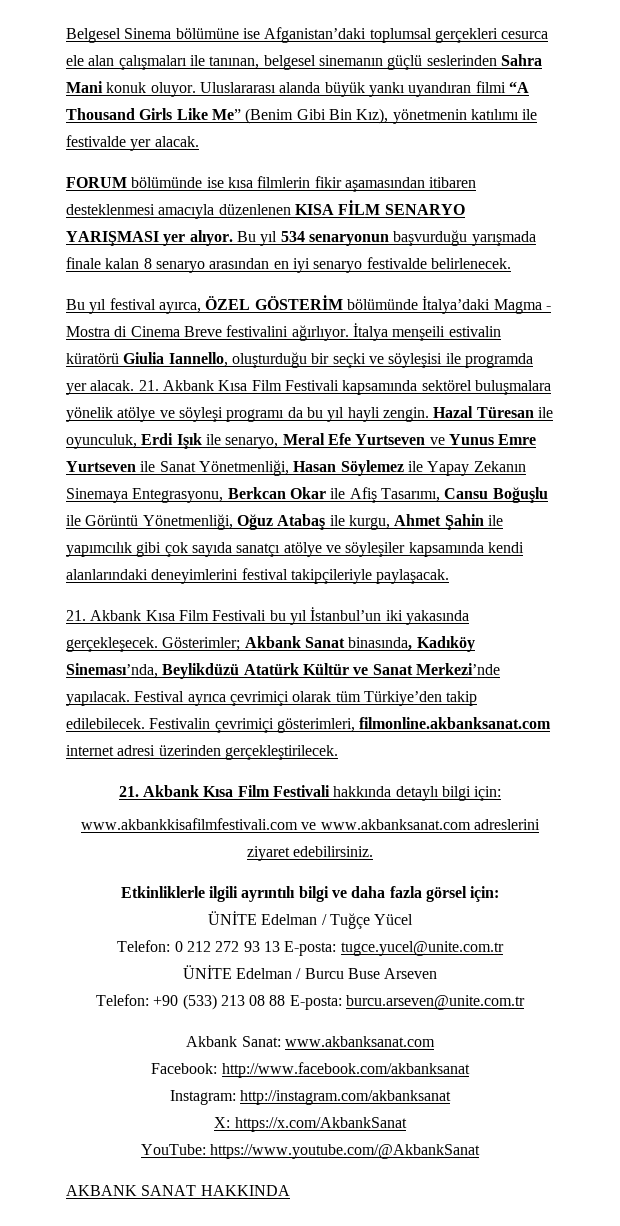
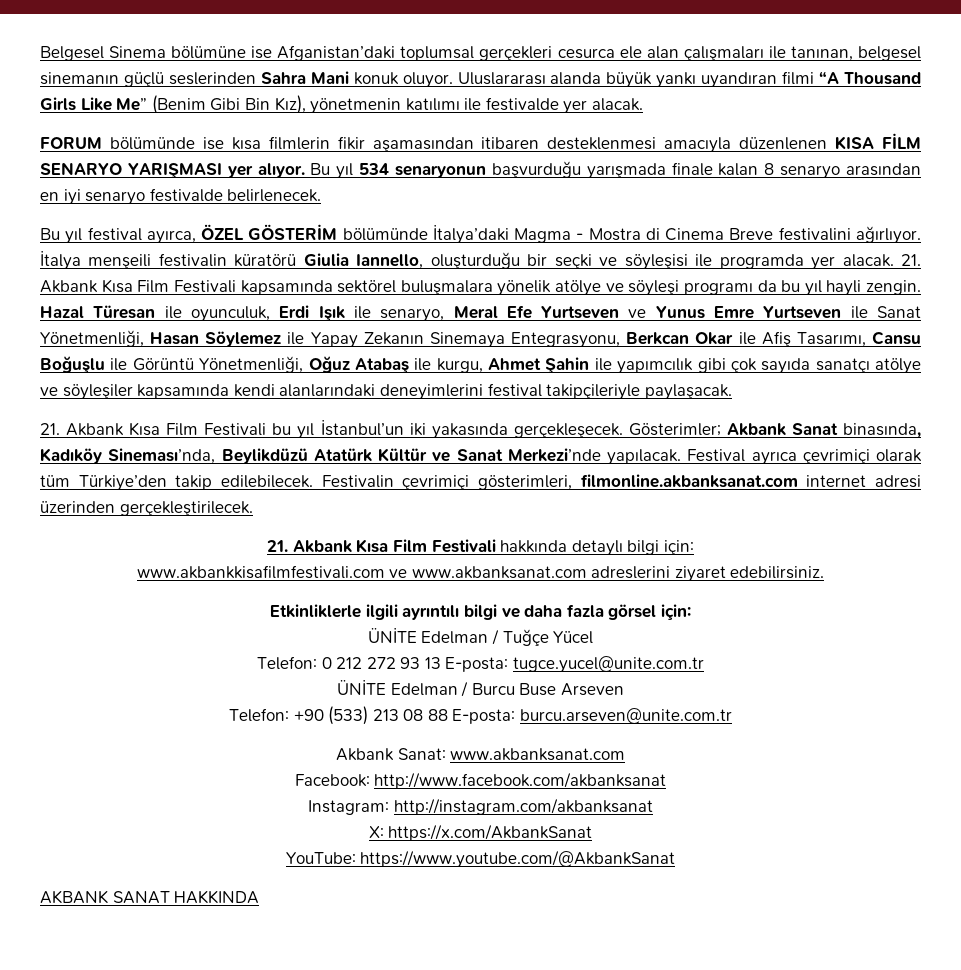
- İtalya menşeili estivalin küratörü Giulia Iannello, oluşturduğu bir seçki ve söyleşisi ile programda yer alacak.
+ İtalya menşeili festivalin küratörü Giulia Iannello, oluşturduğu bir seçki ve söyleşisi ile programda yer alacak.

